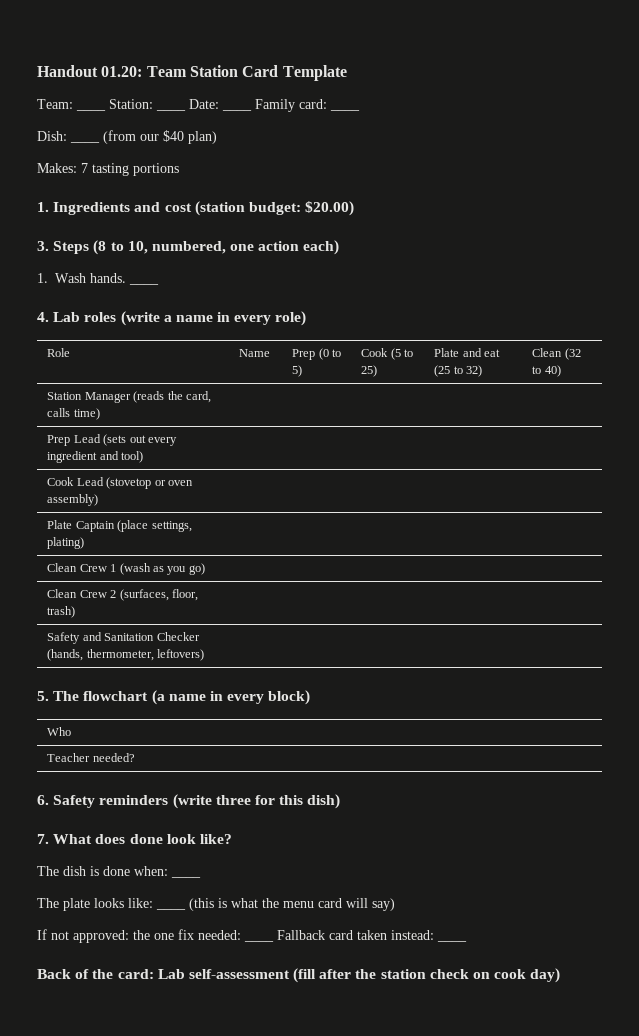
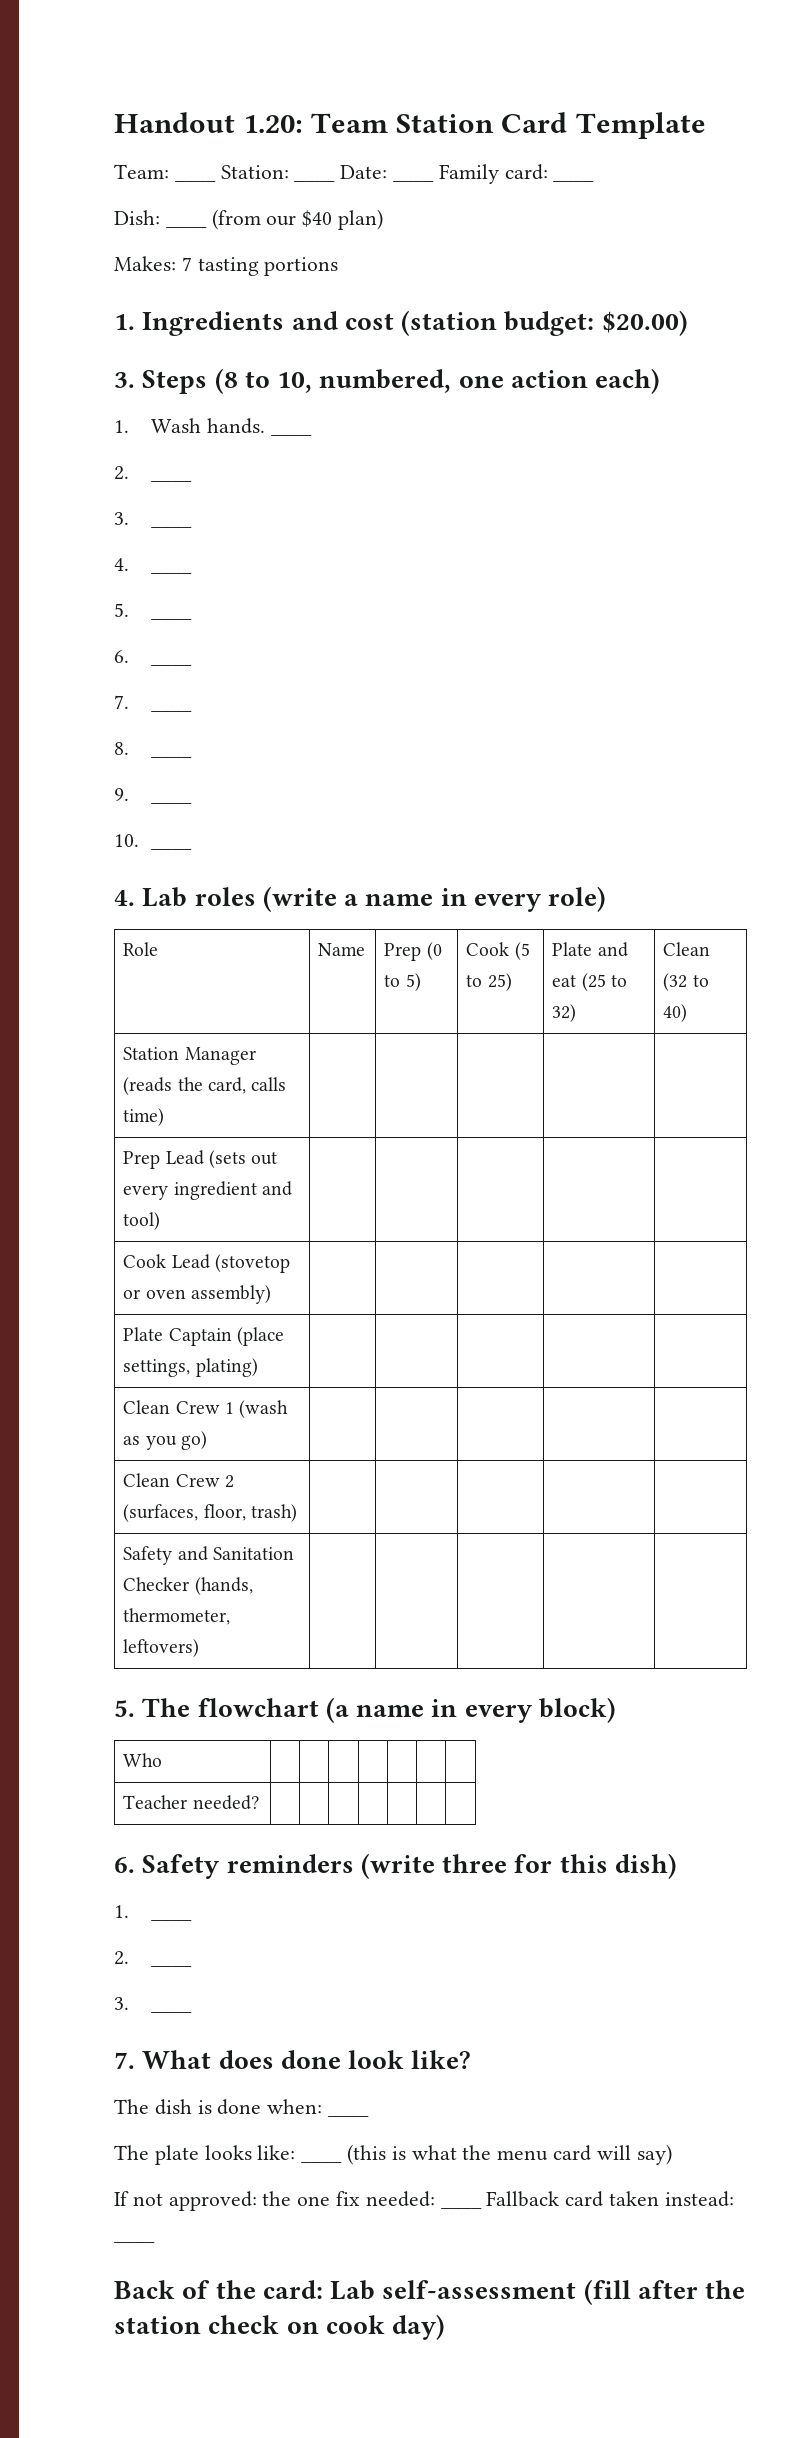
- Handout 01.20: Team Station Card Template
+ Handout 1.20: Team Station Card Template
  1. Wash hands. ____
+ 2. ____
+ 3. ____
+ 4. ____
+ 5. ____
+ 6. ____
+ 7. ____
+ 8. ____
+ 9. ____
+ 10. ____
+ 1. ____
+ 2. ____
+ 3. ____

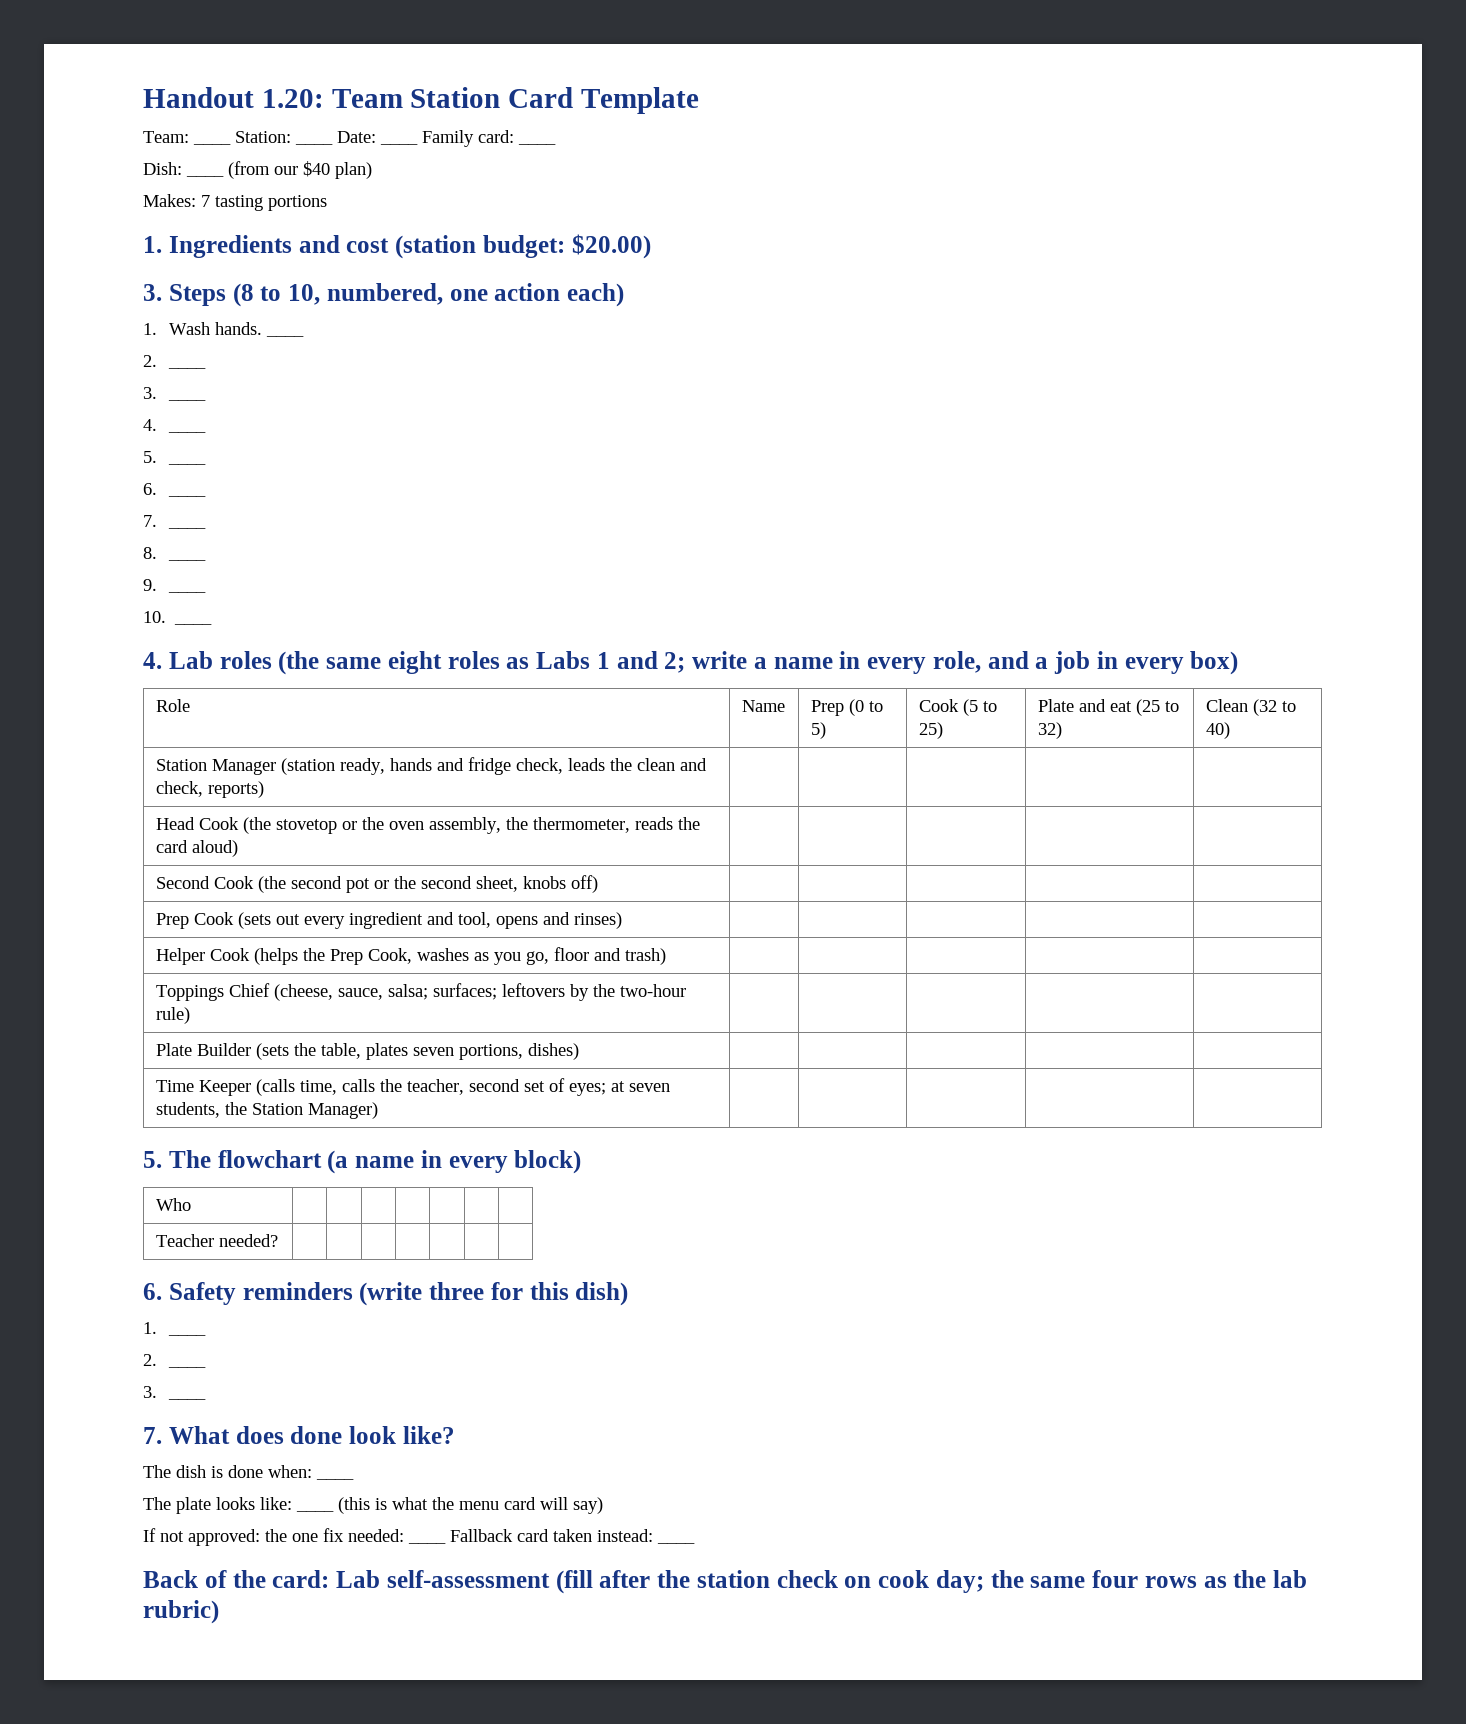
- 4. Lab roles (write a name in every role)
+ 4. Lab roles (the same eight roles as Labs 1 and 2; write a name in every role, and a job in every box)
- Station Manager (reads the card, calls time) | | | | |
- Prep Lead (sets out every ingredient and tool) | | | | |
- Cook Lead (stovetop or oven assembly) | | | | |
- Plate Captain (place settings, plating) | | | | |
- Clean Crew 1 (wash as you go) | | | | |
- Clean Crew 2 (surfaces, floor, trash) | | | | |
- Safety and Sanitation Checker (hands, thermometer, leftovers) | | | | |
+ Station Manager (station ready, hands and fridge check, leads the clean and check, reports) | | | | |
+ Head Cook (the stovetop or the oven assembly, the thermometer, reads the card aloud) | | | | |
+ Second Cook (the second pot or the second sheet, knobs off) | | | | |
+ Prep Cook (sets out every ingredient and tool, opens and rinses) | | | | |
+ Helper Cook (helps the Prep Cook, washes as you go, floor and trash) | | | | |
+ Toppings Chief (cheese, sauce, salsa; surfaces; leftovers by the two-hour rule) | | | | |
+ Plate Builder (sets the table, plates seven portions, dishes) | | | | |
+ Time Keeper (calls time, calls the teacher, second set of eyes; at seven students, the Station Manager) | | | | |
- Back of the card: Lab self-assessment (fill after the station check on cook day)
+ Back of the card: Lab self-assessment (fill after the station check on cook day; the same four rows as the lab rubric)

